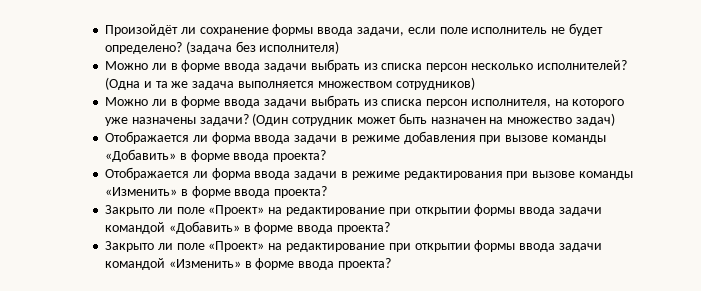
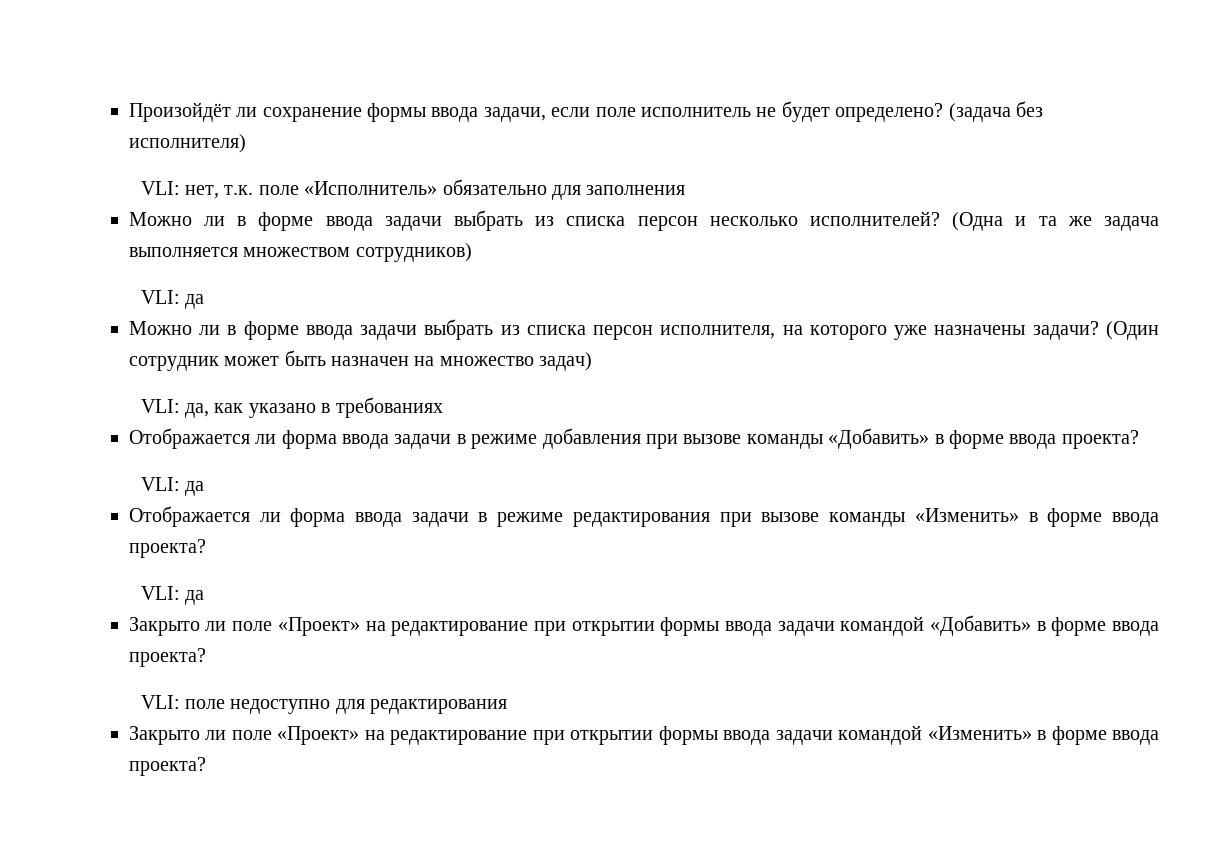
+ VLI: нет, т.к. поле «Исполнитель» обязательно для заполнения
  (Одна и та же задача выполняется множеством сотрудников)
+ VLI: да
+ VLI: да, как указано в требованиях
  Отображается ли форма ввода задачи в режиме добавления при вызове команды «Добавить» в форме ввода проекта?
+ VLI: да
  Отображается ли форма ввода задачи в режиме редактирования при вызове команды «Изменить» в форме ввода проекта?
+ VLI: да
+ VLI: поле недоступно для редактирования

